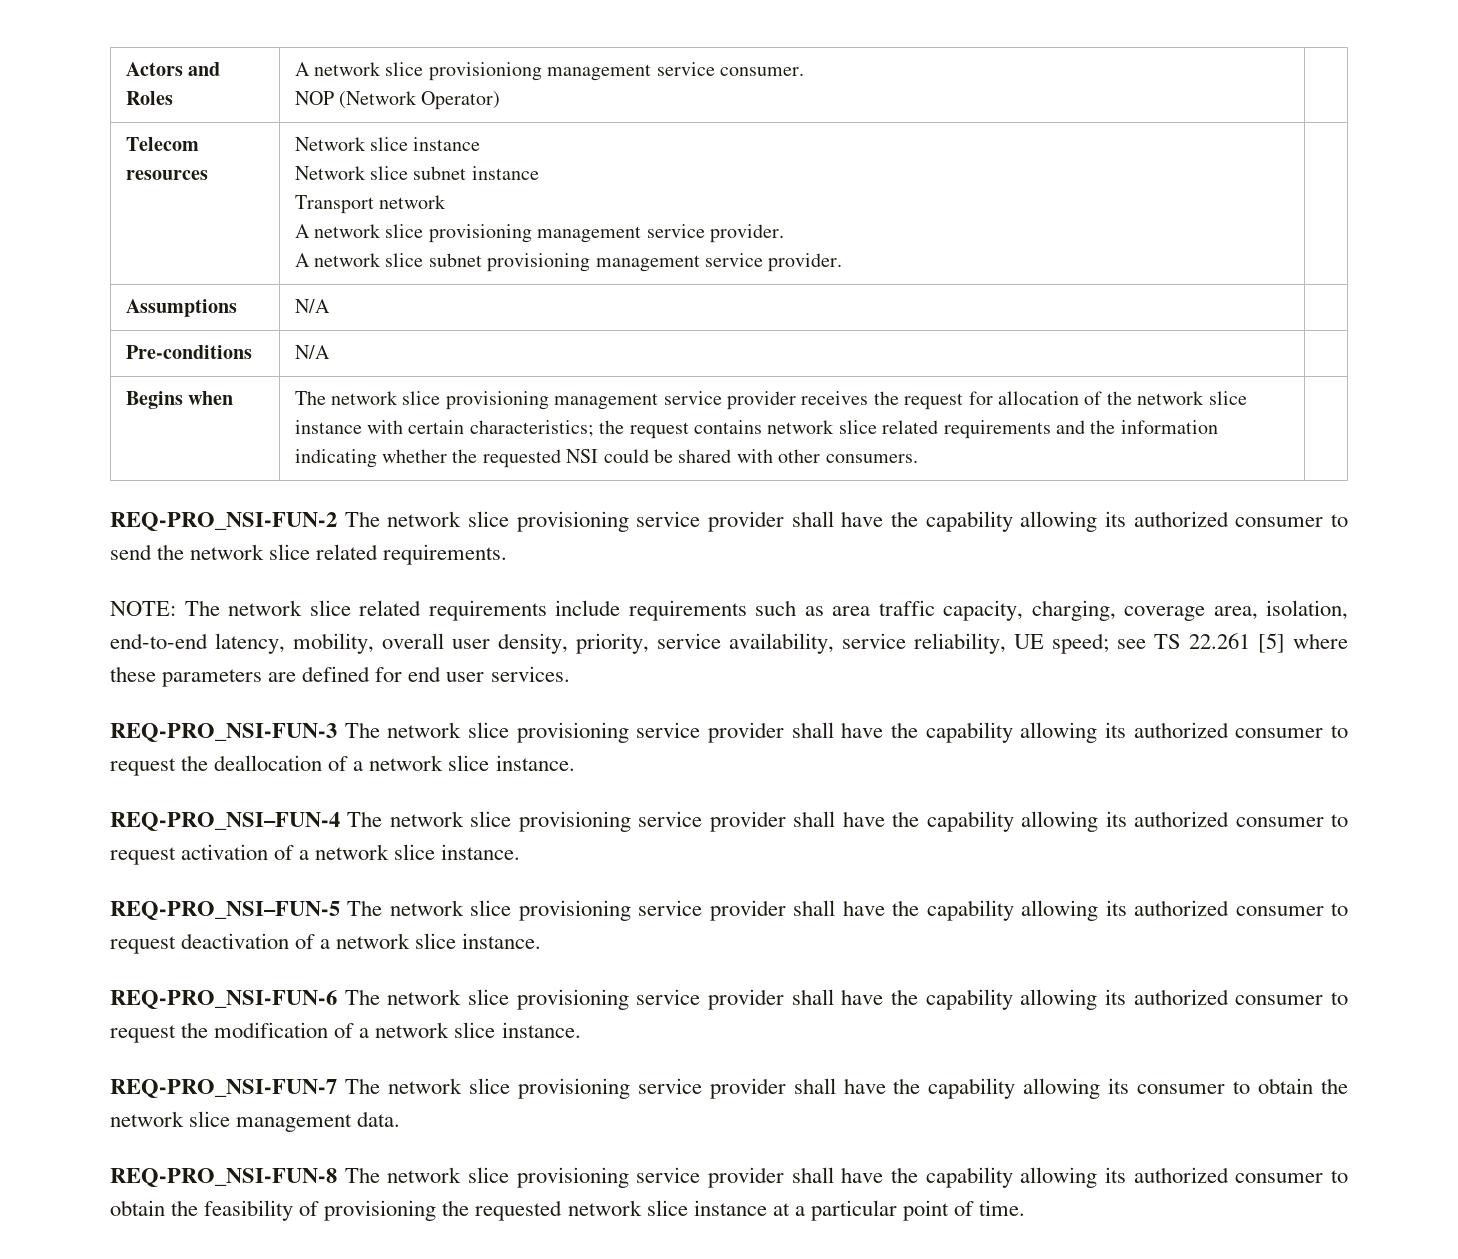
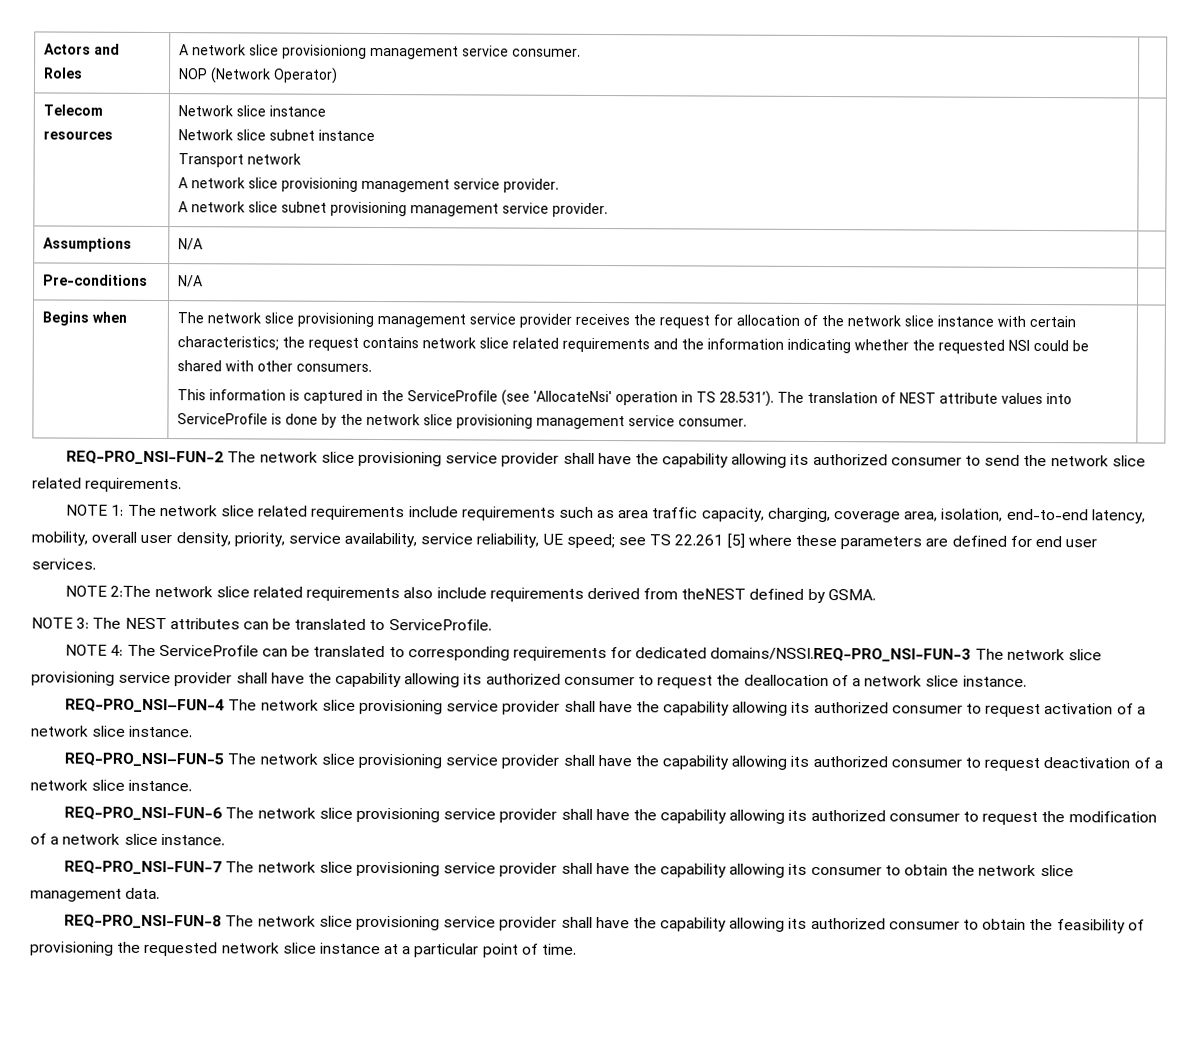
+ This information is captured in the ServiceProfile (see 'AllocateNsi' operation in TS 28.531’). The translation of NEST attribute values into ServiceProfile is done by the network slice provisioning management service consumer.
- NOTE: The network slice related requirements include requirements such as area traffic capacity, charging, coverage area, isolation, end-to-end latency, mobility, overall user density, priority, service availability, service reliability, UE speed; see TS 22.261 [5] where these parameters are defined for end user services.
+ NOTE 1: The network slice related requirements include requirements such as area traffic capacity, charging, coverage area, isolation, end-to-end latency, mobility, overall user density, priority, service availability, service reliability, UE speed; see TS 22.261 [5] where these parameters are defined for end user services.
- REQ-PRO_NSI-FUN-3 The network slice provisioning service provider shall have the capability allowing its authorized consumer to request the deallocation of a network slice instance.
+ NOTE 2:The network slice related requirements also include requirements derived from theNEST defined by GSMA.
+ NOTE 3: The NEST attributes can be translated to ServiceProfile.
+ NOTE 4: The ServiceProfile can be translated to corresponding requirements for dedicated domains/NSSI.REQ-PRO_NSI-FUN-3 The network slice provisioning service provider shall have the capability allowing its authorized consumer to request the deallocation of a network slice instance.

